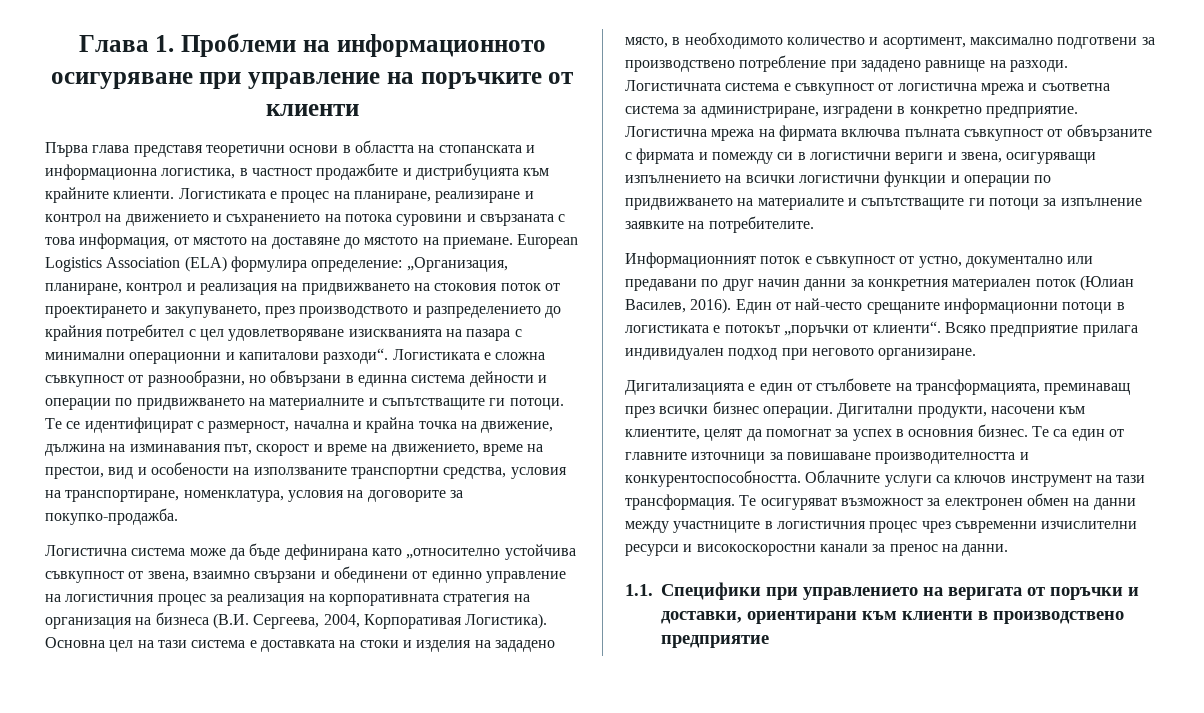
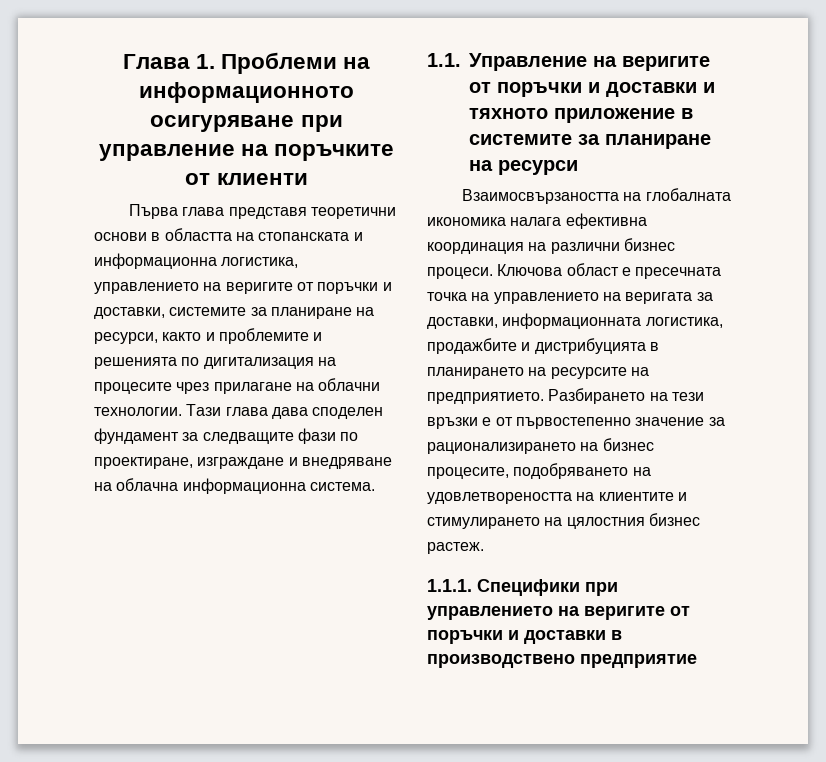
- Първа глава представя теоретични основи в областта на стопанската и информационна логистика, в частност продажбите и дистрибуцията към крайните клиенти. Логистиката е процес на планиране, реализиране и контрол на движението и съхранението на потока суровини и свързаната с това информация, от мястото на доставяне до мястото на приемане. European Logistics Association (ELA) формулира определение: „Организация, планиране, контрол и реализация на придвижването на стоковия поток от проектирането и закупуването, през производството и разпределението до крайния потребител с цел удовлетворяване изискванията на пазара с минимални операционни и капиталови разходи“. Логистиката е сложна съвкупност от разнообразни, но обвързани в единна система дейности и операции по придвижването на материалните и съпътстващите ги потоци. Те се идентифицират с размерност, начална и крайна точка на движение, дължина на изминавания път, скорост и време на движението, време на престои, вид и особености на използваните транспортни средства, условия на транспортиране, номенклатура, условия на договорите за покупко-продажба.
- Логистична система може да бъде дефинирана като „относително устойчива съвкупност от звена, взаимно свързани и обединени от единно управление на логистичния процес за реализация на корпоративната стратегия на организация на бизнеса (В.И. Сергеева, 2004, Корпоративая Логистика). Основна цел на тази система е доставката на стоки и изделия на зададено място, в необходимото количество и асортимент, максимално подготвени за производствено потребление при зададено равнище на разходи. Логистичната система е съвкупност от логистична мрежа и съответна система за администриране, изградени в конкретно предприятие. Логистична мрежа на фирмата включва пълната съвкупност от обвързаните с фирмата и помежду си в логистични вериги и звена, осигуряващи изпълнението на всички логистични функции и операции по придвижването на материалите и съпътстващите ги потоци за изпълнение заявките на потребителите.
- Информационният поток е съвкупност от устно, документално или предавани по друг начин данни за конкретния материален поток (Юлиан Василев, 2016). Един от най-често срещаните информационни потоци в логистиката е потокът „поръчки от клиенти“. Всяко предприятие прилага индивидуален подход при неговото организиране.
- Дигитализацията е един от стълбовете на трансформацията, преминаващ през всички бизнес операции. Дигитални продукти, насочени към клиентите, целят да помогнат за успех в основния бизнес. Те са един от главните източници за повишаване производителността и конкурентоспособността. Облачните услуги са ключов инструмент на тази трансформация. Те осигуряват възможност за електронен обмен на данни между участниците в логистичния процес чрез съвременни изчислителни ресурси и високоскоростни канали за пренос на данни.
- 1.1. Специфики при управлението на веригата от поръчки и доставки, ориентирани към клиенти в производствено предприятие
+ Първа глава представя теоретични основи в областта на стопанската и информационна логистика, управлението на веригите от поръчки и доставки, системите за планиране на ресурси, както и проблемите и решенията по дигитализация на процесите чрез прилагане на облачни технологии. Тази глава дава споделен фундамент за следващите фази по проектиране, изграждане и внедряване на облачна информационна система.
+ 1.1. Управление на веригите от поръчки и доставки и тяхното приложение в системите за планиране на ресурси
+ Взаимосвързаността на глобалната икономика налага ефективна координация на различни бизнес процеси. Ключова област е пресечната точка на управлението на веригата за доставки, информационната логистика, продажбите и дистрибуцията в планирането на ресурсите на предприятието. Разбирането на тези връзки е от първостепенно значение за рационализирането на бизнес процесите, подобряването на удовлетвореността на клиентите и стимулирането на цялостния бизнес растеж.
+ 1.1.1. Специфики при управлението на веригите от поръчки и доставки в производствено предприятие

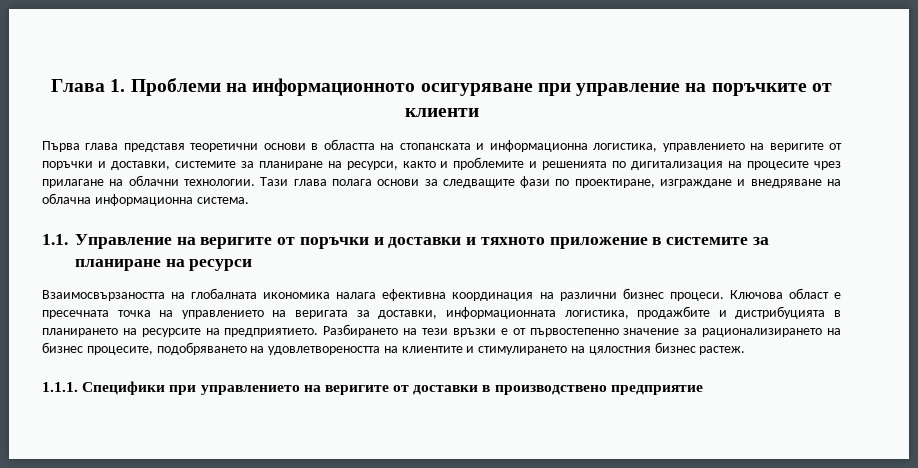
- Тази глава дава споделен фундамент за следващите фази по проектиране, изграждане и внедряване на облачна информационна система.
+ Тази глава полага основи за следващите фази по проектиране, изграждане и внедряване на облачна информационна система.
- 1.1.1. Специфики при управлението на веригите от поръчки и доставки в производствено предприятие
+ 1.1.1. Специфики при управлението на веригите от доставки в производствено предприятие

